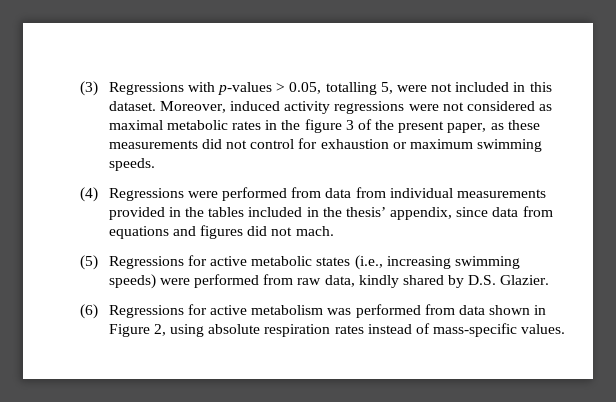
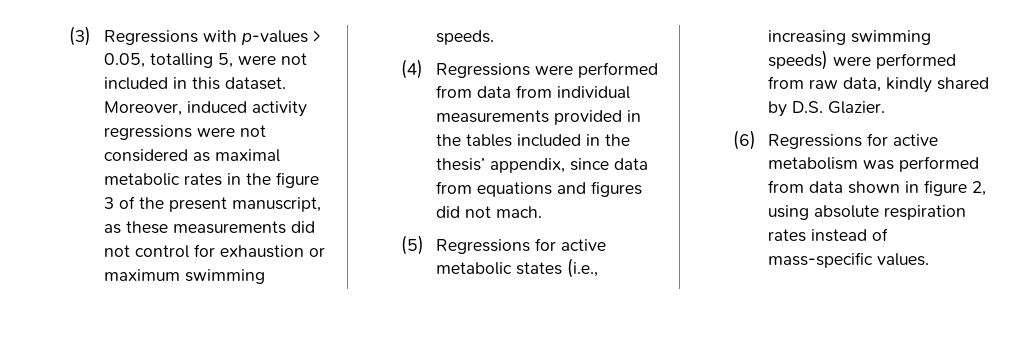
- Moreover, induced activity regressions were not considered as maximal metabolic rates in the figure 3 of the present paper, as these measurements did not control for exhaustion or maximum swimming speeds.
+ Moreover, induced activity regressions were not considered as maximal metabolic rates in the figure 3 of the present manuscript, as these measurements did not control for exhaustion or maximum swimming speeds.
- (6) Regressions for active metabolism was performed from data shown in Figure 2, using absolute respiration rates instead of mass-specific values.
+ (6) Regressions for active metabolism was performed from data shown in figure 2, using absolute respiration rates instead of mass-specific values.

